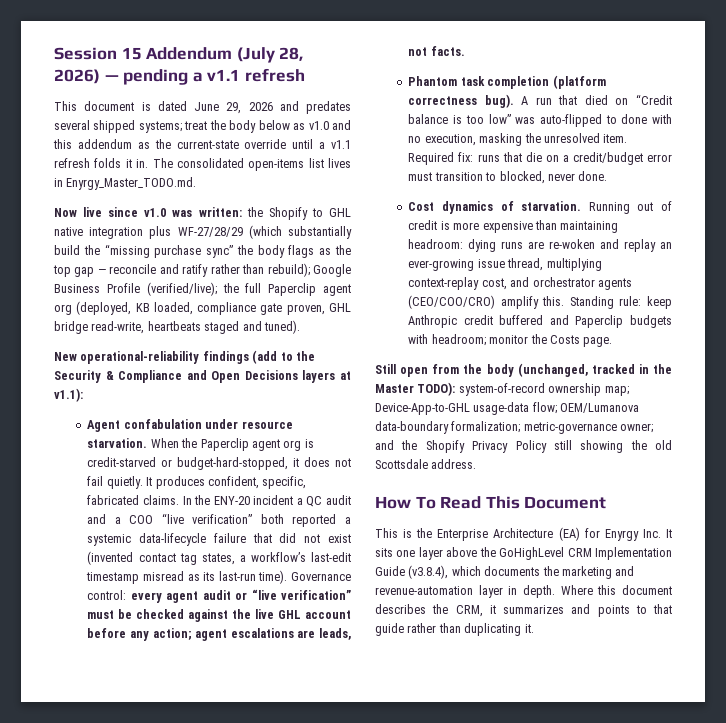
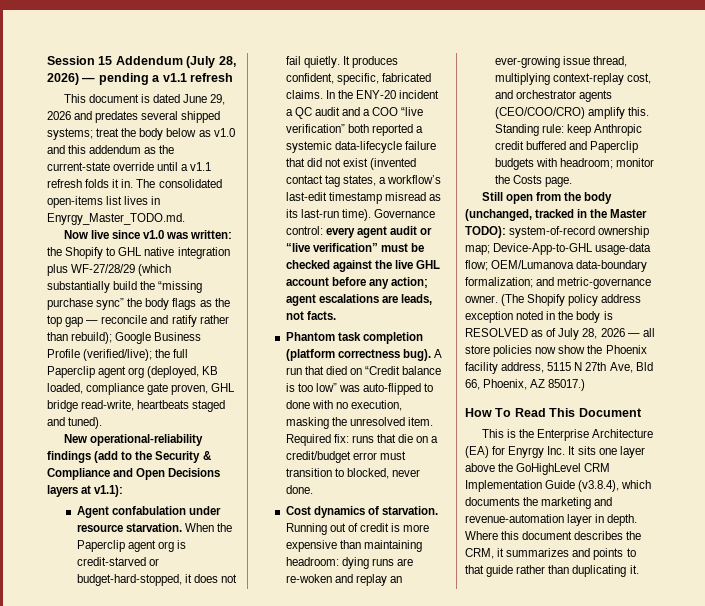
- Still open from the body (unchanged, tracked in the Master TODO): system-of-record ownership map; Device-App-to-GHL usage-data flow; OEM/Lumanova data-boundary formalization; metric-governance owner; and the Shopify Privacy Policy still showing the old Scottsdale address.
+ Still open from the body (unchanged, tracked in the Master TODO): system-of-record ownership map; Device-App-to-GHL usage-data flow; OEM/Lumanova data-boundary formalization; and metric-governance owner. (The Shopify policy address exception noted in the body is RESOLVED as of July 28, 2026 — all store policies now show the Phoenix facility address, 5115 N 27th Ave, Bld 66, Phoenix, AZ 85017.)

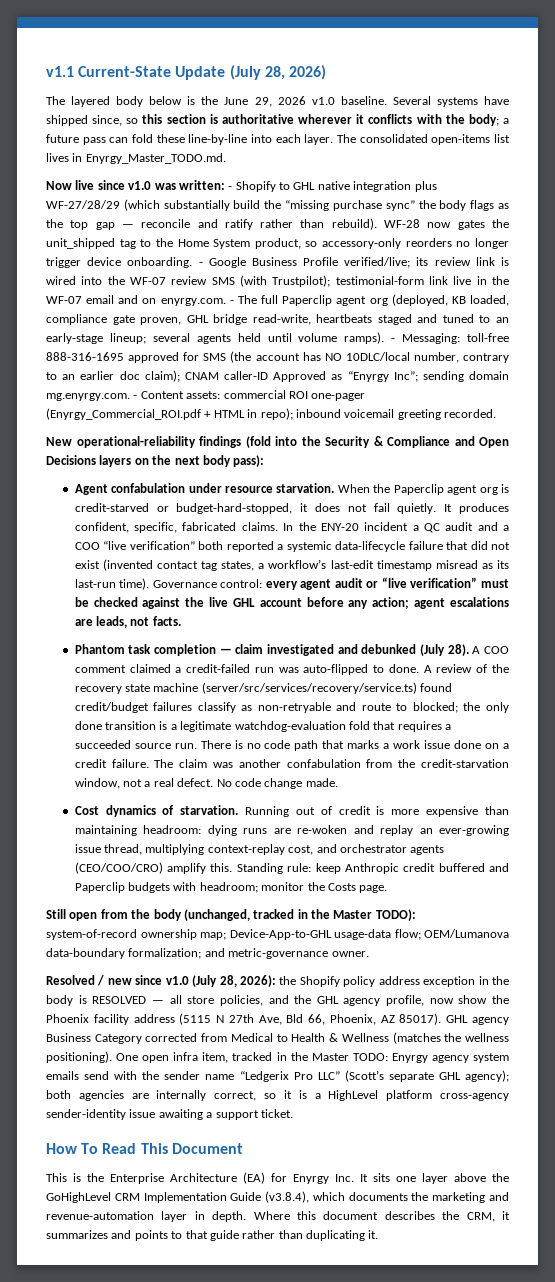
- Session 15 Addendum (July 28, 2026) — pending a v1.1 refresh
- This document is dated June 29, 2026 and predates several shipped systems; treat the body below as v1.0 and this addendum as the current-state override until a v1.1 refresh folds it in.
+ v1.1 Current-State Update (July 28, 2026)
+ The layered body below is the June 29, 2026 v1.0 baseline. Several systems have shipped since, so this section is authoritative wherever it conflicts with the body; a future pass can fold these line-by-line into each layer.
- Now live since v1.0 was written: the Shopify to GHL native integration plus WF-27/28/29 (which substantially build the “missing purchase sync” the body flags as the top gap — reconcile and ratify rather than rebuild); Google Business Profile (verified/live); the full Paperclip agent org (deployed, KB loaded, compliance gate proven, GHL bridge read-write, heartbeats staged and tuned).
+ Now live since v1.0 was written: - Shopify to GHL native integration plus WF-27/28/29 (which substantially build the “missing purchase sync” the body flags as the top gap — reconcile and ratify rather than rebuild). WF-28 now gates the unit_shipped tag to the Home System product, so accessory-only reorders no longer trigger device onboarding. - Google Business Profile verified/live; its review link is wired into the WF-07 review SMS (with Trustpilot); testimonial-form link live in the WF-07 email and on enyrgy.com. - The full Paperclip agent org (deployed, KB loaded, compliance gate proven, GHL bridge read-write, heartbeats staged and tuned to an early-stage lineup; several agents held until volume ramps). - Messaging: toll-free 888-316-1695 approved for SMS (the account has NO 10DLC/local number, contrary to an earlier doc claim); CNAM caller-ID Approved as “Enyrgy Inc”; sending domain mg.enyrgy.com. - Content assets: commercial ROI one-pager (Enyrgy_Commercial_ROI.pdf + HTML in repo); inbound voicemail greeting recorded.
- New operational-reliability findings (add to the Security & Compliance and Open Decisions layers at v1.1):
+ New operational-reliability findings (fold into the Security & Compliance and Open Decisions layers on the next body pass):
- Phantom task completion (platform correctness bug). A run that died on “Credit balance is too low” was auto-flipped to done with no execution, masking the unresolved item. Required fix: runs that die on a credit/budget error must transition to blocked, never done.
+ Phantom task completion — claim investigated and debunked (July 28). A COO comment claimed a credit-failed run was auto-flipped to done. A review of the recovery state machine (server/src/services/recovery/service.ts) found credit/budget failures classify as non-retryable and route to blocked; the only done transition is a legitimate watchdog-evaluation fold that requires a succeeded source run. There is no code path that marks a work issue done on a credit failure. The claim was another confabulation from the credit-starvation window, not a real defect. No code change made.
- Still open from the body (unchanged, tracked in the Master TODO): system-of-record ownership map; Device-App-to-GHL usage-data flow; OEM/Lumanova data-boundary formalization; and metric-governance owner. (The Shopify policy address exception noted in the body is RESOLVED as of July 28, 2026 — all store policies now show the Phoenix facility address, 5115 N 27th Ave, Bld 66, Phoenix, AZ 85017.)
+ Still open from the body (unchanged, tracked in the Master TODO): system-of-record ownership map; Device-App-to-GHL usage-data flow; OEM/Lumanova data-boundary formalization; and metric-governance owner.
+ Resolved / new since v1.0 (July 28, 2026): the Shopify policy address exception in the body is RESOLVED — all store policies, and the GHL agency profile, now show the Phoenix facility address (5115 N 27th Ave, Bld 66, Phoenix, AZ 85017). GHL agency Business Category corrected from Medical to Health & Wellness (matches the wellness positioning). One open infra item, tracked in the Master TODO: Enyrgy agency system emails send with the sender name “Ledgerix Pro LLC” (Scott’s separate GHL agency); both agencies are internally correct, so it is a HighLevel platform cross-agency sender-identity issue awaiting a support ticket.

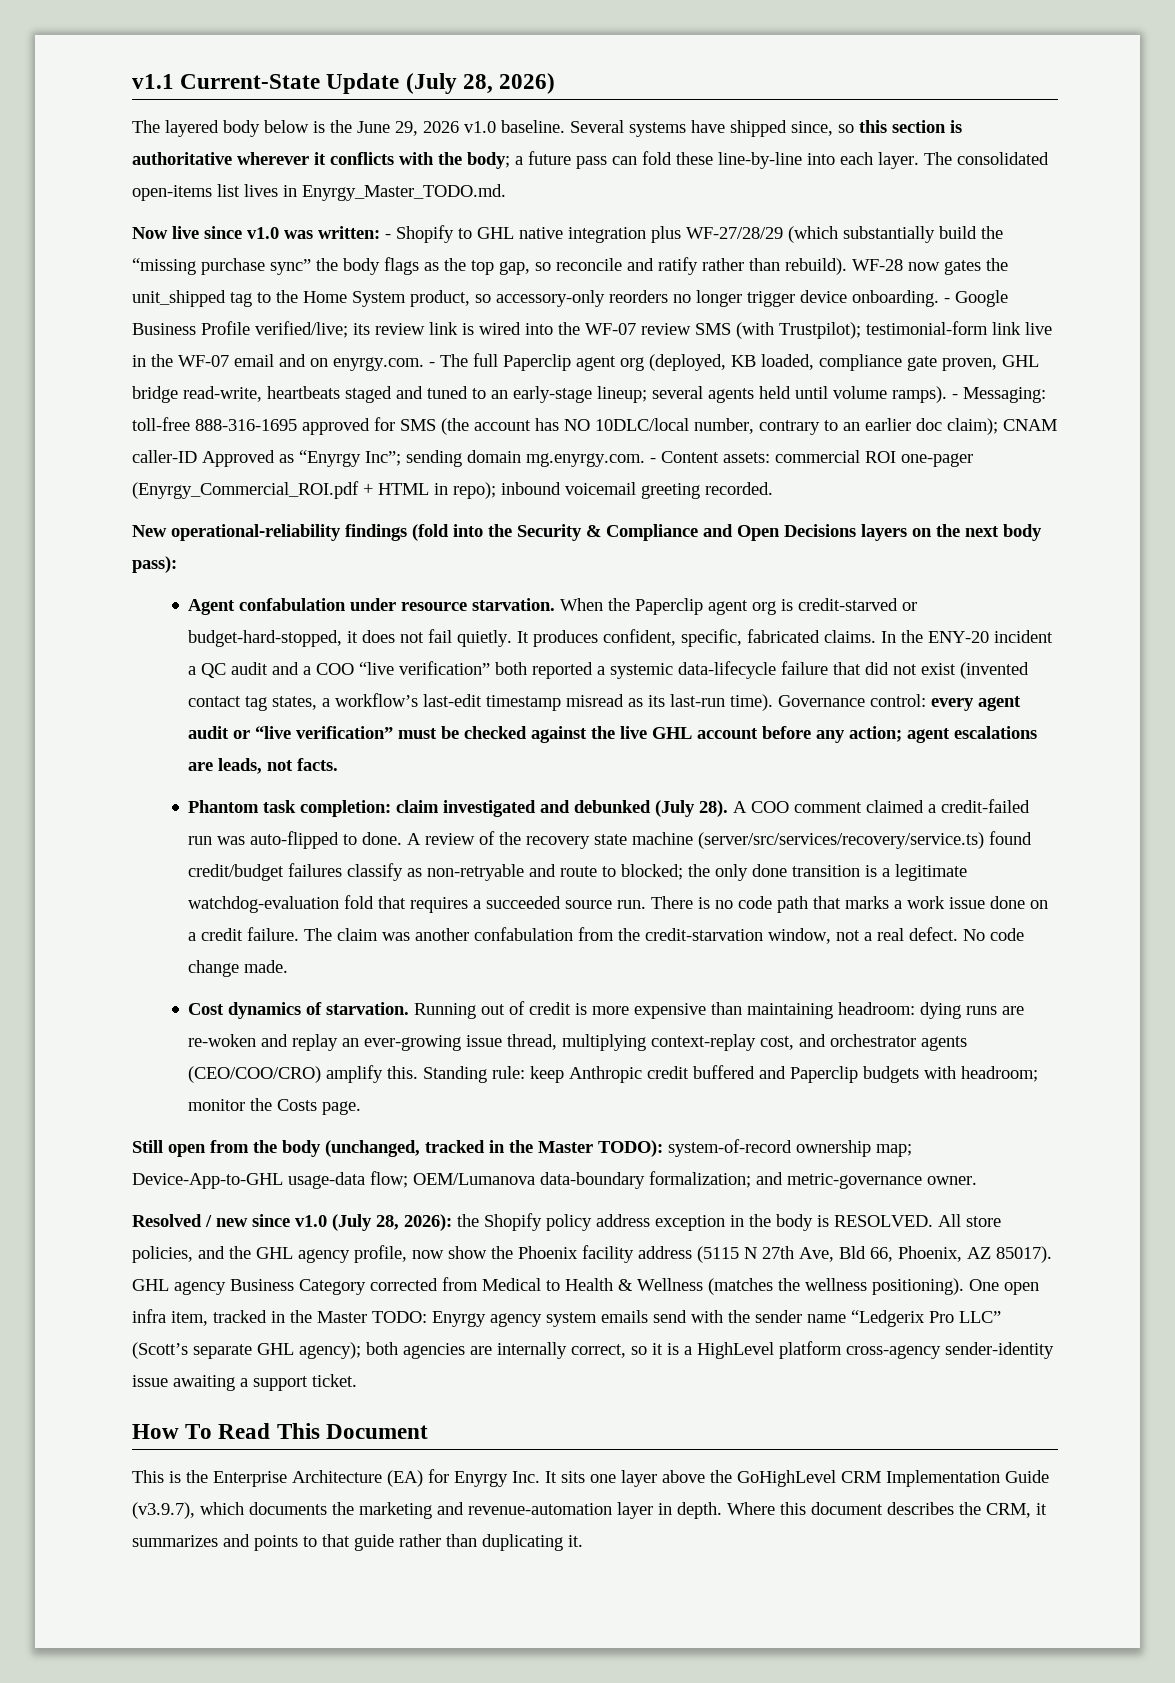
- Now live since v1.0 was written: - Shopify to GHL native integration plus WF-27/28/29 (which substantially build the “missing purchase sync” the body flags as the top gap — reconcile and ratify rather than rebuild).
+ Now live since v1.0 was written: - Shopify to GHL native integration plus WF-27/28/29 (which substantially build the “missing purchase sync” the body flags as the top gap, so reconcile and ratify rather than rebuild).
- Phantom task completion — claim investigated and debunked (July 28).
+ Phantom task completion: claim investigated and debunked (July 28).
- Resolved / new since v1.0 (July 28, 2026): the Shopify policy address exception in the body is RESOLVED — all store policies, and the GHL agency profile, now show the Phoenix facility address (5115 N 27th Ave, Bld 66, Phoenix, AZ 85017).
+ Resolved / new since v1.0 (July 28, 2026): the Shopify policy address exception in the body is RESOLVED. All store policies, and the GHL agency profile, now show the Phoenix facility address (5115 N 27th Ave, Bld 66, Phoenix, AZ 85017).
- This is the Enterprise Architecture (EA) for Enyrgy Inc. It sits one layer above the GoHighLevel CRM Implementation Guide (v3.8.4), which documents the marketing and revenue-automation layer in depth.
+ This is the Enterprise Architecture (EA) for Enyrgy Inc. It sits one layer above the GoHighLevel CRM Implementation Guide (v3.9.7), which documents the marketing and revenue-automation layer in depth.

